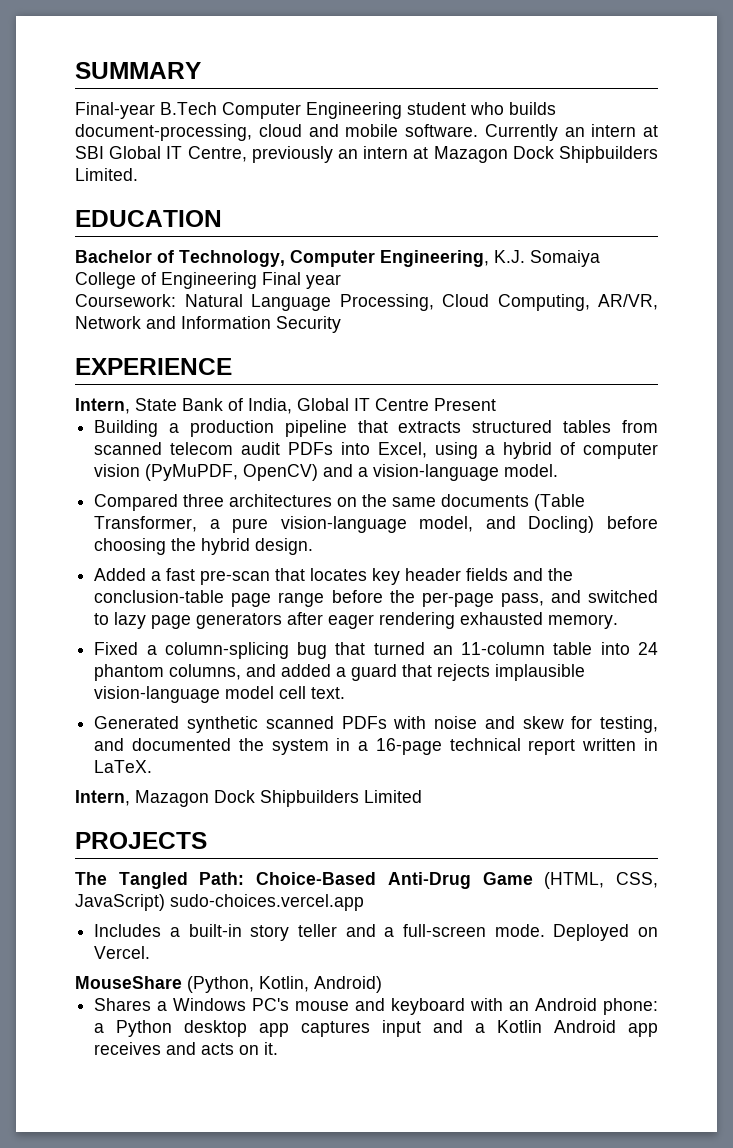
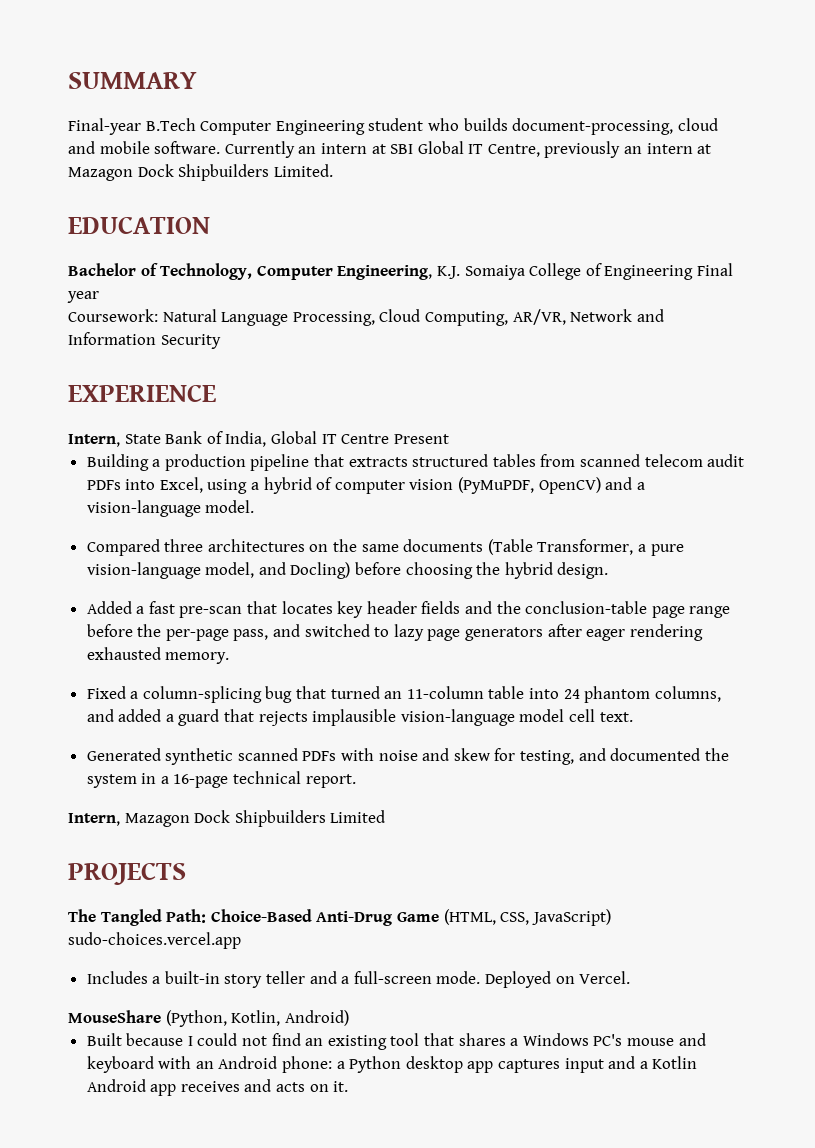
- Generated synthetic scanned PDFs with noise and skew for testing, and documented the system in a 16-page technical report written in LaTeX.
+ Generated synthetic scanned PDFs with noise and skew for testing, and documented the system in a 16-page technical report.
- Shares a Windows PC's mouse and keyboard with an Android phone: a Python desktop app captures input and a Kotlin Android app receives and acts on it.
+ Built because I could not find an existing tool that shares a Windows PC's mouse and keyboard with an Android phone: a Python desktop app captures input and a Kotlin Android app receives and acts on it.

